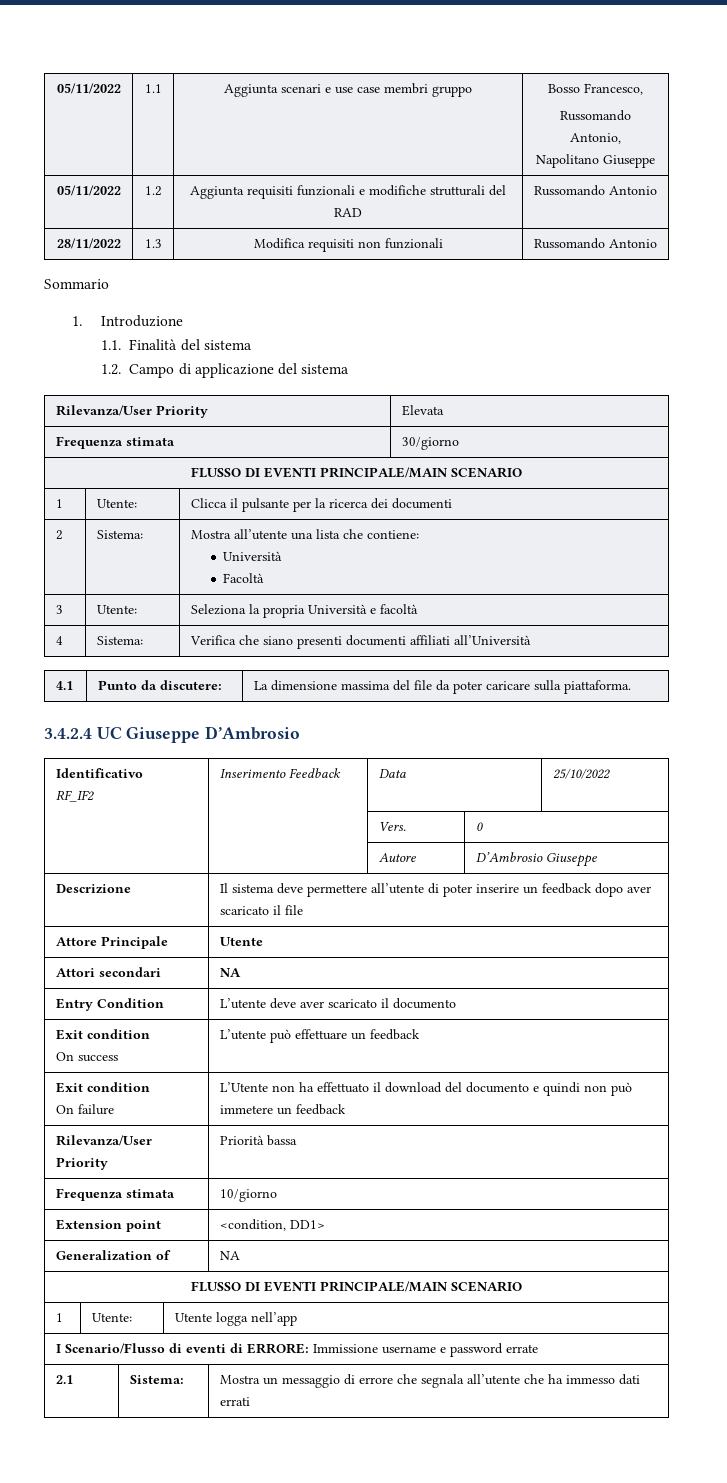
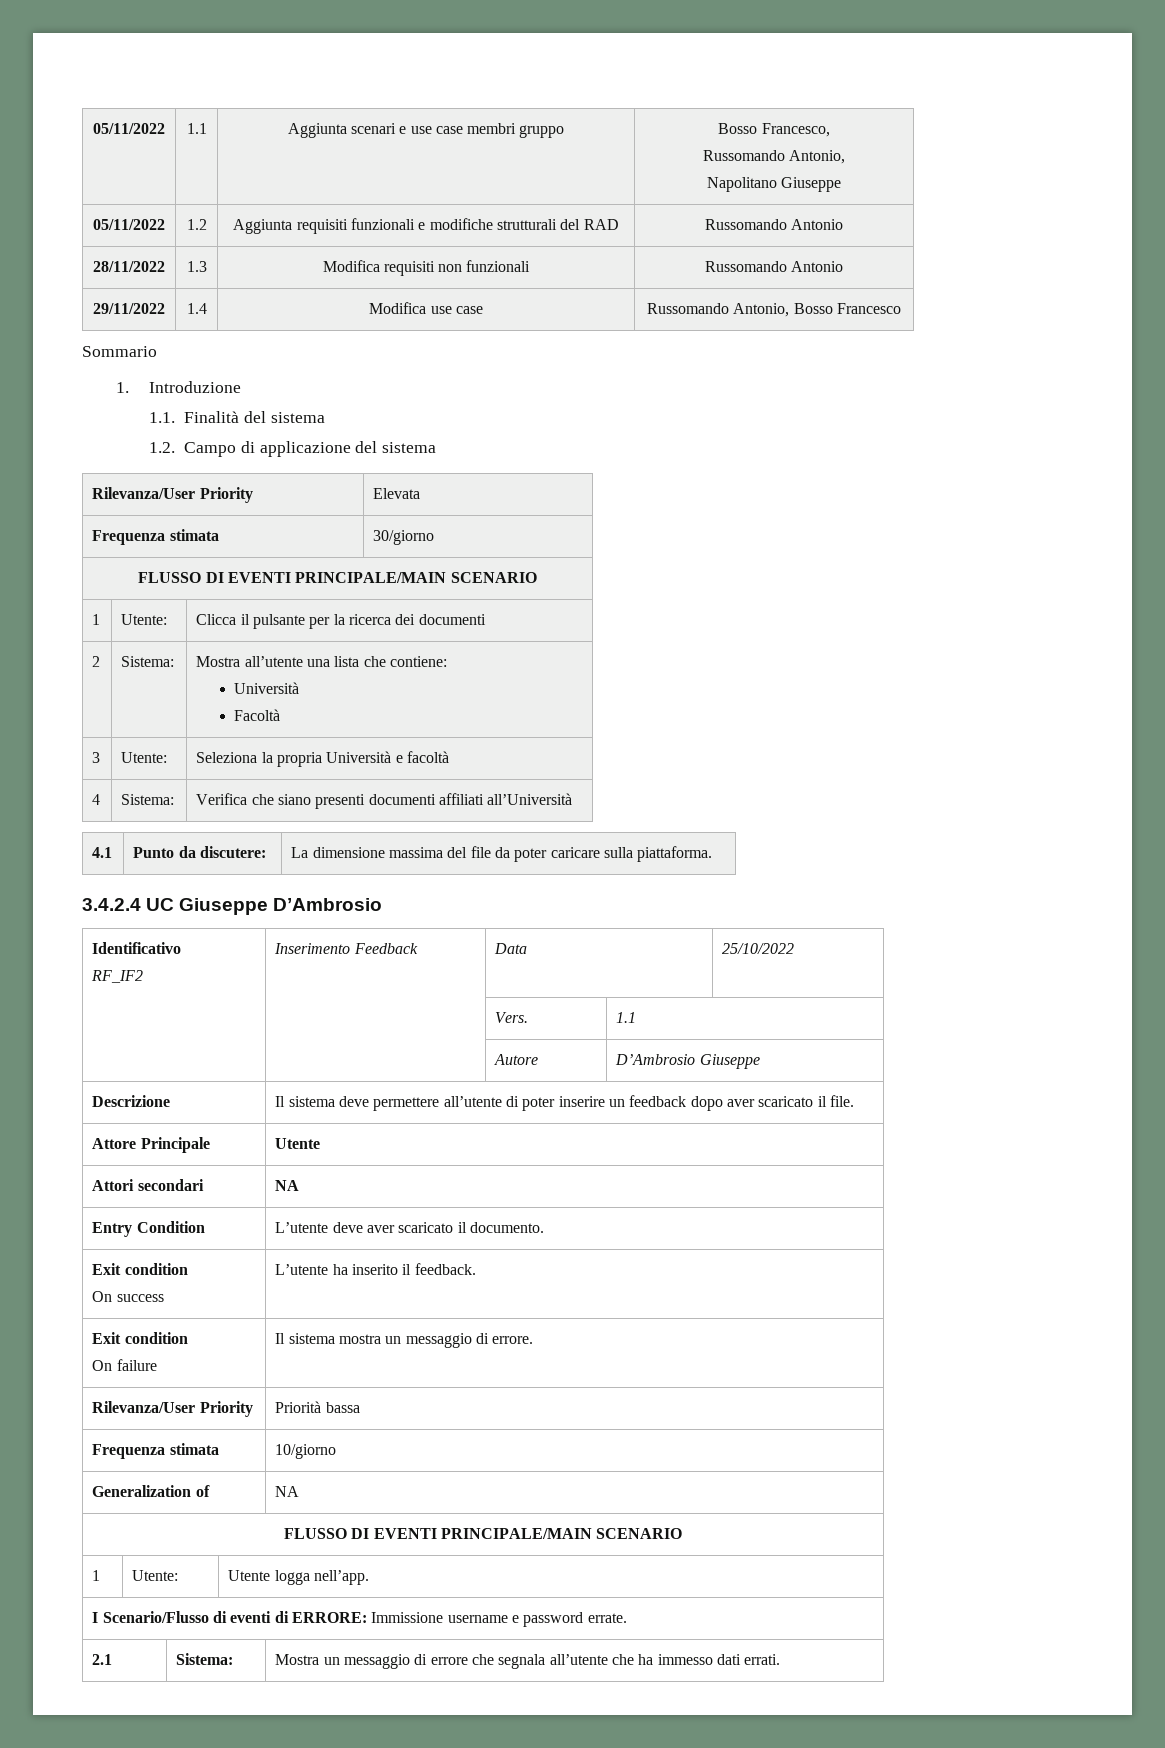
+ 29/11/2022 | 1.4 | Modifica use case | Russomando Antonio, Bosso Francesco
- | | Vers. | 0
+ | | Vers. | 1.1
- Descrizione | Il sistema deve permettere all’utente di poter inserire un feedback dopo aver scaricato il file
+ Descrizione | Il sistema deve permettere all’utente di poter inserire un feedback dopo aver scaricato il file.
- Entry Condition | L’utente deve aver scaricato il documento
+ Entry Condition | L’utente deve aver scaricato il documento.
  Exit condition
- On success | L’utente può effettuare un feedback
+ On success | L’utente ha inserito il feedback.
  Exit condition
- On failure | L’Utente non ha effettuato il download del documento e quindi non può immetere un feedback
+ On failure | Il sistema mostra un messaggio di errore.
- Extension point | <condition, DD1>
- 1 | Utente: | Utente logga nell’app
+ 1 | Utente: | Utente logga nell’app.
- I Scenario/Flusso di eventi di ERRORE: Immissione username e password errate
+ I Scenario/Flusso di eventi di ERRORE: Immissione username e password errate.
- 2.1 | Sistema: | Mostra un messaggio di errore che segnala all’utente che ha immesso dati errati
+ 2.1 | Sistema: | Mostra un messaggio di errore che segnala all’utente che ha immesso dati errati.

